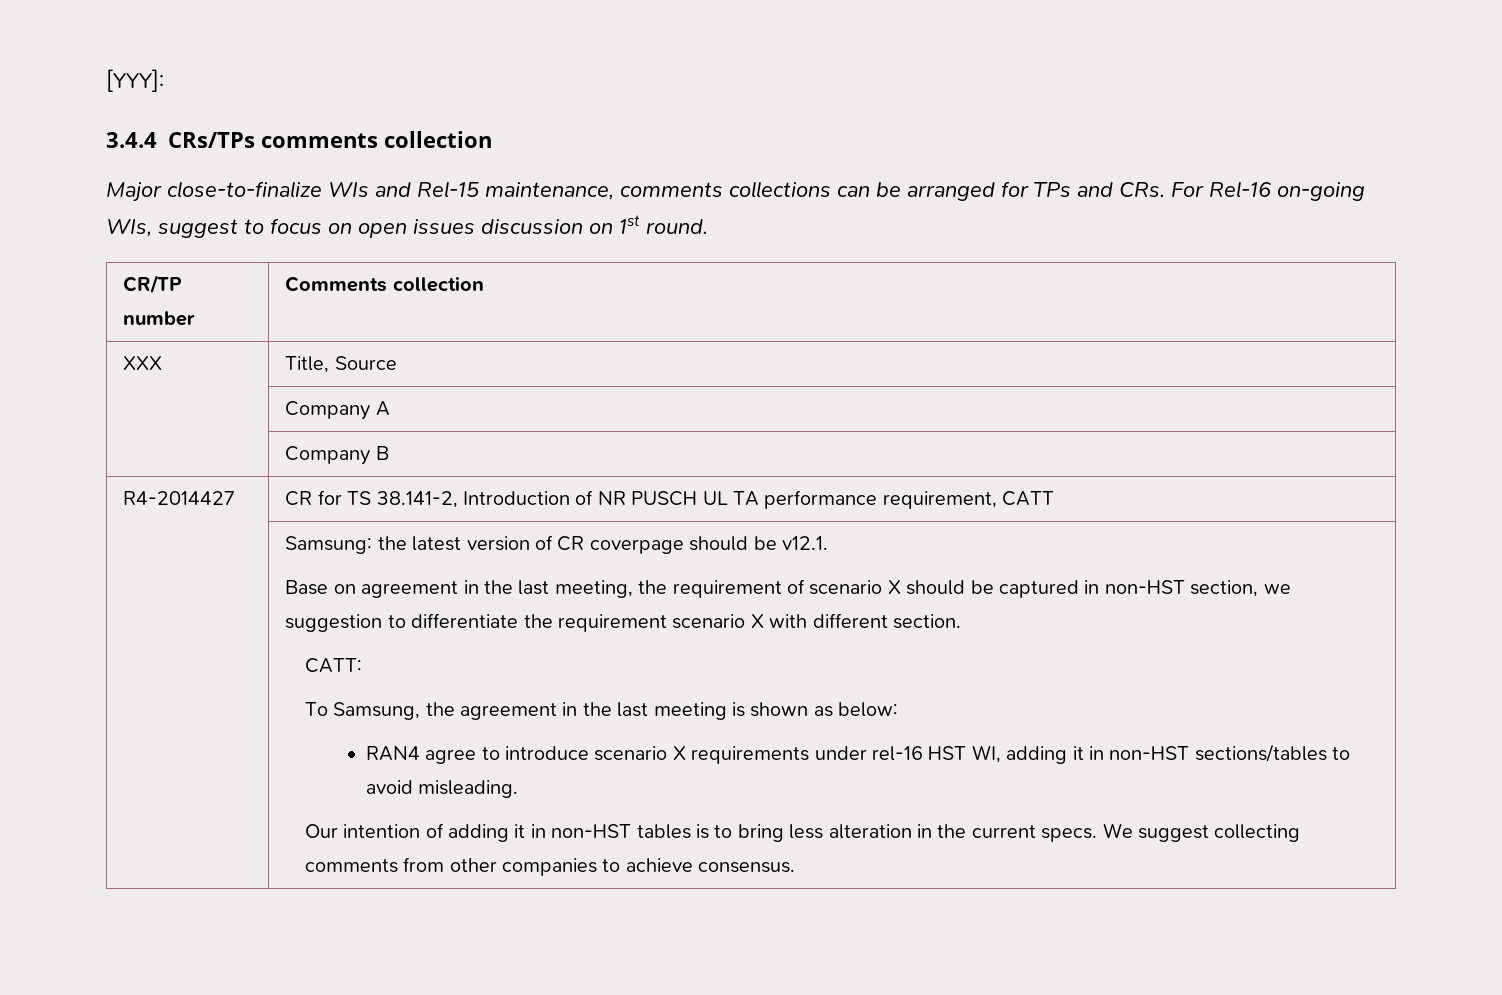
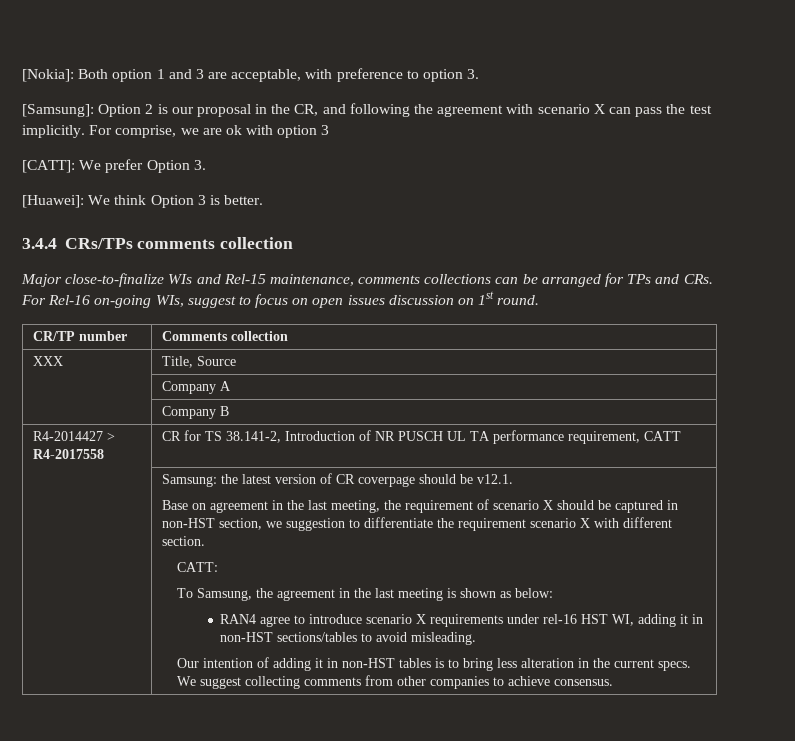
- [YYY]:
+ [Nokia]: Both option 1 and 3 are acceptable, with preference to option 3.
+ [Samsung]: Option 2 is our proposal in the CR, and following the agreement with scenario X can pass the test implicitly. For comprise, we are ok with option 3
+ [CATT]: We prefer Option 3.
+ [Huawei]: We think Option 3 is better.
- R4-2014427 | CR for TS 38.141-2, Introduction of NR PUSCH UL TA performance requirement, CATT
+ R4-2014427 > R4-2017558 | CR for TS 38.141-2, Introduction of NR PUSCH UL TA performance requirement, CATT

